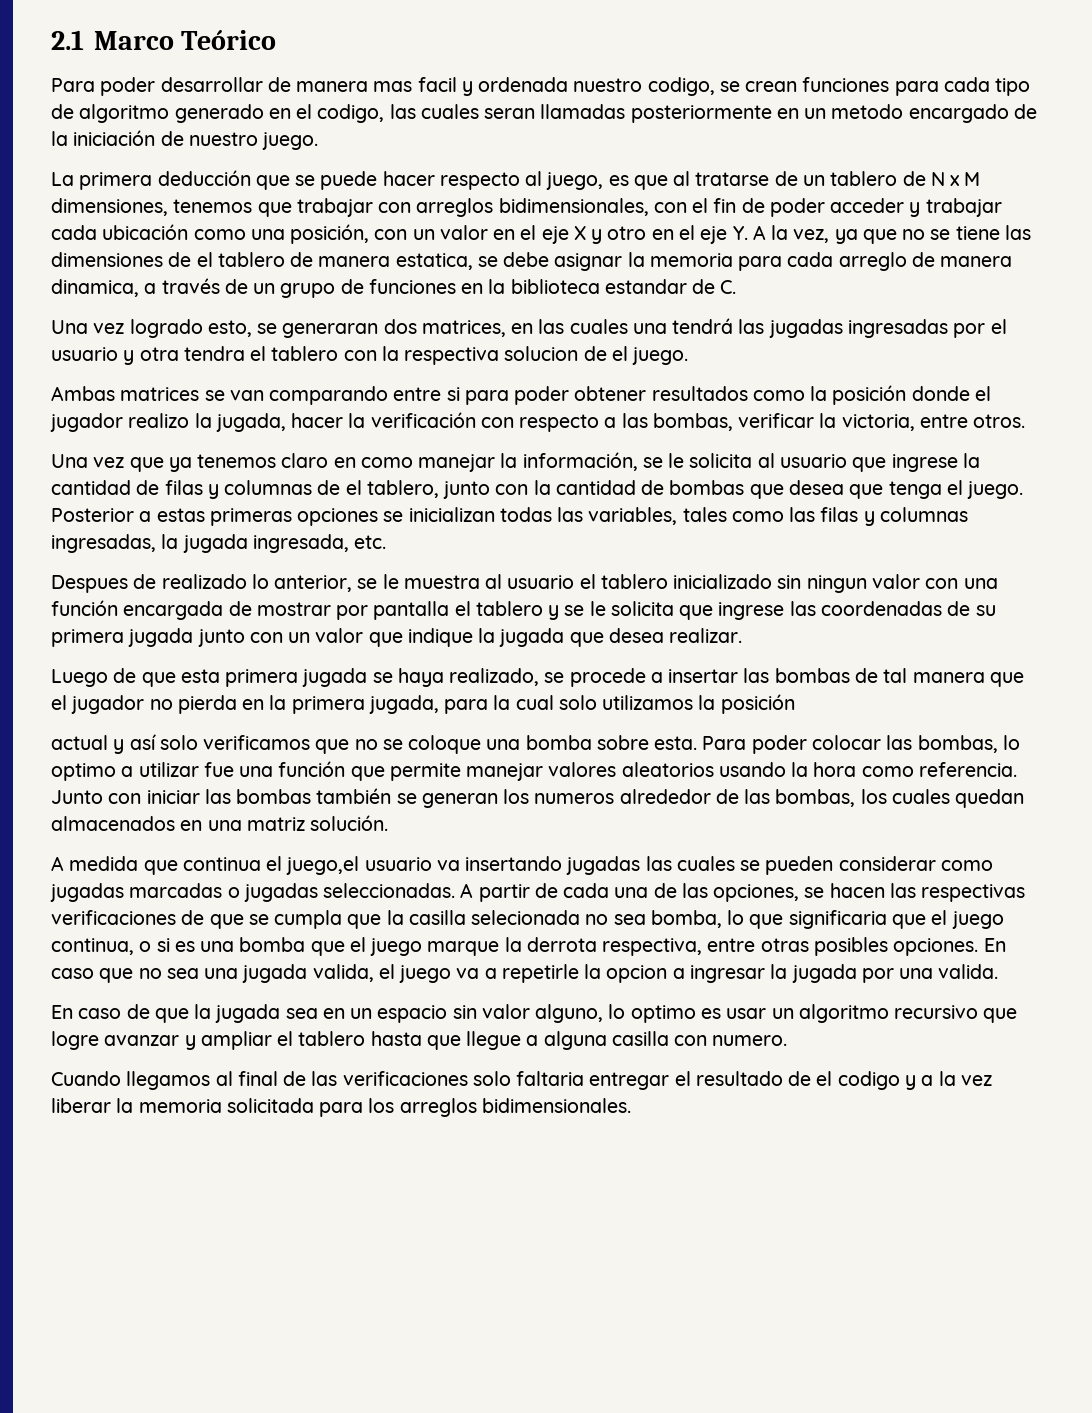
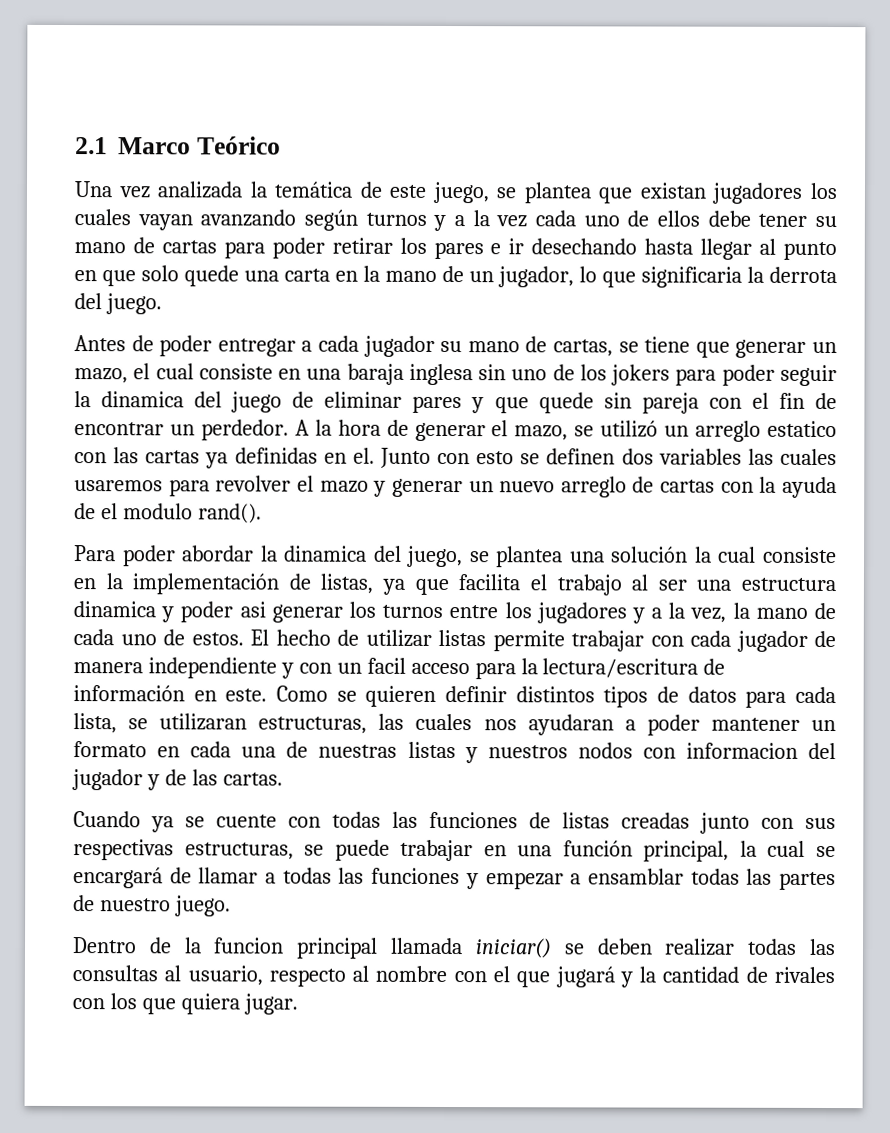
- Para poder desarrollar de manera mas facil y ordenada nuestro codigo, se crean funciones para cada tipo de algoritmo generado en el codigo, las cuales seran llamadas posteriormente en un metodo encargado de la iniciación de nuestro juego.
- La primera deducción que se puede hacer respecto al juego, es que al tratarse de un tablero de N x M dimensiones, tenemos que trabajar con arreglos bidimensionales, con el fin de poder acceder y trabajar cada ubicación como una posición, con un valor en el eje X y otro en el eje Y. A la vez, ya que no se tiene las dimensiones de el tablero de manera estatica, se debe asignar la memoria para cada arreglo de manera dinamica, a través de un grupo de funciones en la biblioteca estandar de C.
- Una vez logrado esto, se generaran dos matrices, en las cuales una tendrá las jugadas ingresadas por el usuario y otra tendra el tablero con la respectiva solucion de el juego.
- Ambas matrices se van comparando entre si para poder obtener resultados como la posición donde el jugador realizo la jugada, hacer la verificación con respecto a las bombas, verificar la victoria, entre otros.
- Una vez que ya tenemos claro en como manejar la información, se le solicita al usuario que ingrese la cantidad de filas y columnas de el tablero, junto con la cantidad de bombas que desea que tenga el juego. Posterior a estas primeras opciones se inicializan todas las variables, tales como las filas y columnas ingresadas, la jugada ingresada, etc.
- Despues de realizado lo anterior, se le muestra al usuario el tablero inicializado sin ningun valor con una función encargada de mostrar por pantalla el tablero y se le solicita que ingrese las coordenadas de su primera jugada junto con un valor que indique la jugada que desea realizar.
- Luego de que esta primera jugada se haya realizado, se procede a insertar las bombas de tal manera que el jugador no pierda en la primera jugada, para la cual solo utilizamos la posición
- actual y así solo verificamos que no se coloque una bomba sobre esta. Para poder colocar las bombas, lo optimo a utilizar fue una función que permite manejar valores aleatorios usando la hora como referencia. Junto con iniciar las bombas también se generan los numeros alrededor de las bombas, los cuales quedan almacenados en una matriz solución.
- A medida que continua el juego,el usuario va insertando jugadas las cuales se pueden considerar como jugadas marcadas o jugadas seleccionadas. A partir de cada una de las opciones, se hacen las respectivas verificaciones de que se cumpla que la casilla selecionada no sea bomba, lo que significaria que el juego continua, o si es una bomba que el juego marque la derrota respectiva, entre otras posibles opciones. En caso que no sea una jugada valida, el juego va a repetirle la opcion a ingresar la jugada por una valida.
- En caso de que la jugada sea en un espacio sin valor alguno, lo optimo es usar un algoritmo recursivo que logre avanzar y ampliar el tablero hasta que llegue a alguna casilla con numero.
- Cuando llegamos al final de las verificaciones solo faltaria entregar el resultado de el codigo y a la vez liberar la memoria solicitada para los arreglos bidimensionales.
+ Una vez analizada la temática de este juego, se plantea que existan jugadores los cuales vayan avanzando según turnos y a la vez cada uno de ellos debe tener su mano de cartas para poder retirar los pares e ir desechando hasta llegar al punto en que solo quede una carta en la mano de un jugador, lo que significaria la derrota del juego.
+ Antes de poder entregar a cada jugador su mano de cartas, se tiene que generar un mazo, el cual consiste en una baraja inglesa sin uno de los jokers para poder seguir la dinamica del juego de eliminar pares y que quede sin pareja con el fin de encontrar un perdedor. A la hora de generar el mazo, se utilizó un arreglo estatico con las cartas ya definidas en el. Junto con esto se definen dos variables las cuales usaremos para revolver el mazo y generar un nuevo arreglo de cartas con la ayuda de el modulo rand().
+ Para poder abordar la dinamica del juego, se plantea una solución la cual consiste en la implementación de listas, ya que facilita el trabajo al ser una estructura dinamica y poder asi generar los turnos entre los jugadores y a la vez, la mano de cada uno de estos. El hecho de utilizar listas permite trabajar con cada jugador de manera independiente y con un facil acceso para la lectura/escritura de información en este. Como se quieren definir distintos tipos de datos para cada lista, se utilizaran estructuras, las cuales nos ayudaran a poder mantener un formato en cada una de nuestras listas y nuestros nodos con informacion del jugador y de las cartas.
+ Cuando ya se cuente con todas las funciones de listas creadas junto con sus respectivas estructuras, se puede trabajar en una función principal, la cual se encargará de llamar a todas las funciones y empezar a ensamblar todas las partes de nuestro juego.
+ Dentro de la funcion principal llamada iniciar() se deben realizar todas las consultas al usuario, respecto al nombre con el que jugará y la cantidad de rivales con los que quiera jugar.

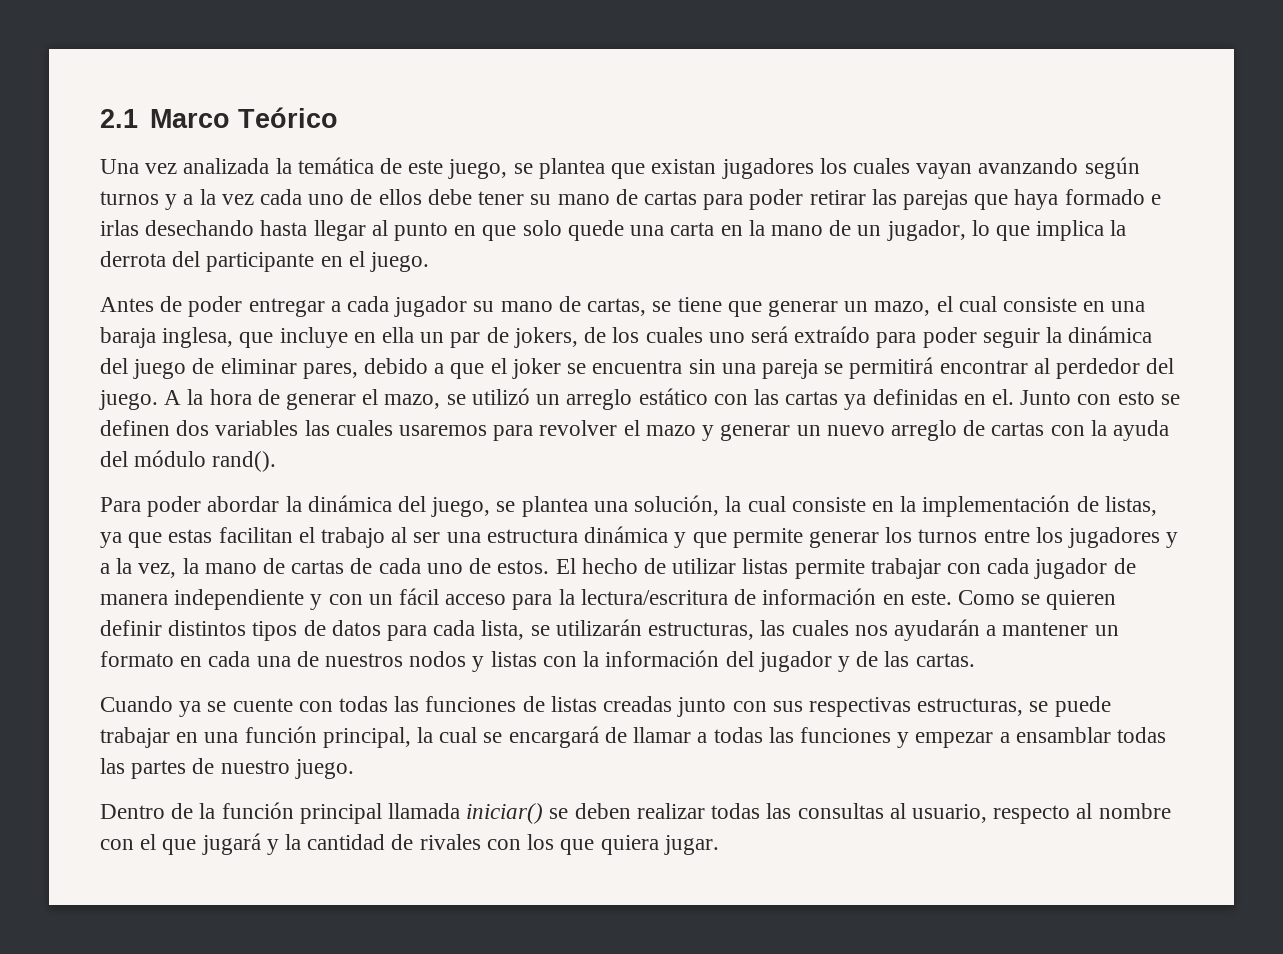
- Una vez analizada la temática de este juego, se plantea que existan jugadores los cuales vayan avanzando según turnos y a la vez cada uno de ellos debe tener su mano de cartas para poder retirar los pares e ir desechando hasta llegar al punto en que solo quede una carta en la mano de un jugador, lo que significaria la derrota del juego.
+ Una vez analizada la temática de este juego, se plantea que existan jugadores los cuales vayan avanzando según turnos y a la vez cada uno de ellos debe tener su mano de cartas para poder retirar las parejas que haya formado e irlas desechando hasta llegar al punto en que solo quede una carta en la mano de un jugador, lo que implica la derrota del participante en el juego.
- Antes de poder entregar a cada jugador su mano de cartas, se tiene que generar un mazo, el cual consiste en una baraja inglesa sin uno de los jokers para poder seguir la dinamica del juego de eliminar pares y que quede sin pareja con el fin de encontrar un perdedor.
+ Antes de poder entregar a cada jugador su mano de cartas, se tiene que generar un mazo, el cual consiste en una baraja inglesa, que incluye en ella un par de jokers, de los cuales uno será extraído para poder seguir la dinámica del juego de eliminar pares, debido a que el joker se encuentra sin una pareja se permitirá encontrar al perdedor del juego.
- A la hora de generar el mazo, se utilizó un arreglo estatico con las cartas ya definidas en el.
+ A la hora de generar el mazo, se utilizó un arreglo estático con las cartas ya definidas en el.
- Junto con esto se definen dos variables las cuales usaremos para revolver el mazo y generar un nuevo arreglo de cartas con la ayuda de el modulo rand().
+ Junto con esto se definen dos variables las cuales usaremos para revolver el mazo y generar un nuevo arreglo de cartas con la ayuda del módulo rand().
- Para poder abordar la dinamica del juego, se plantea una solución la cual consiste en la implementación de listas, ya que facilita el trabajo al ser una estructura dinamica y poder asi generar los turnos entre los jugadores y a la vez, la mano de cada uno de estos.
+ Para poder abordar la dinámica del juego, se plantea una solución, la cual consiste en la implementación de listas, ya que estas facilitan el trabajo al ser una estructura dinámica y que permite generar los turnos entre los jugadores y a la vez, la mano de cartas de cada uno de estos.
- El hecho de utilizar listas permite trabajar con cada jugador de manera independiente y con un facil acceso para la lectura/escritura de información en este.
+ El hecho de utilizar listas permite trabajar con cada jugador de manera independiente y con un fácil acceso para la lectura/escritura de información en este.
- Como se quieren definir distintos tipos de datos para cada lista, se utilizaran estructuras, las cuales nos ayudaran a poder mantener un formato en cada una de nuestras listas y nuestros nodos con informacion del jugador y de las cartas.
+ Como se quieren definir distintos tipos de datos para cada lista, se utilizarán estructuras, las cuales nos ayudarán a mantener un formato en cada una de nuestros nodos y listas con la información del jugador y de las cartas.
- Dentro de la funcion principal llamada iniciar() se deben realizar todas las consultas al usuario, respecto al nombre con el que jugará y la cantidad de rivales con los que quiera jugar.
+ Dentro de la función principal llamada iniciar() se deben realizar todas las consultas al usuario, respecto al nombre con el que jugará y la cantidad de rivales con los que quiera jugar.

